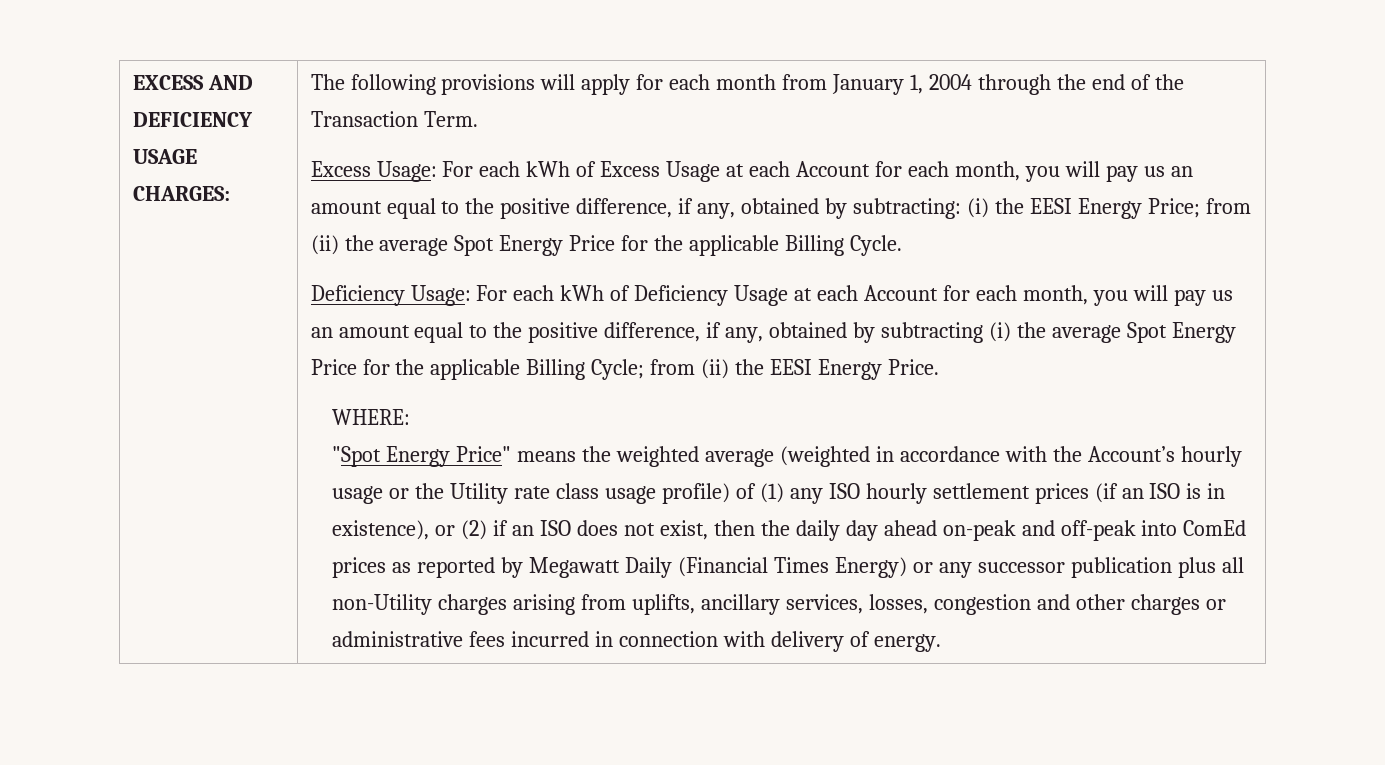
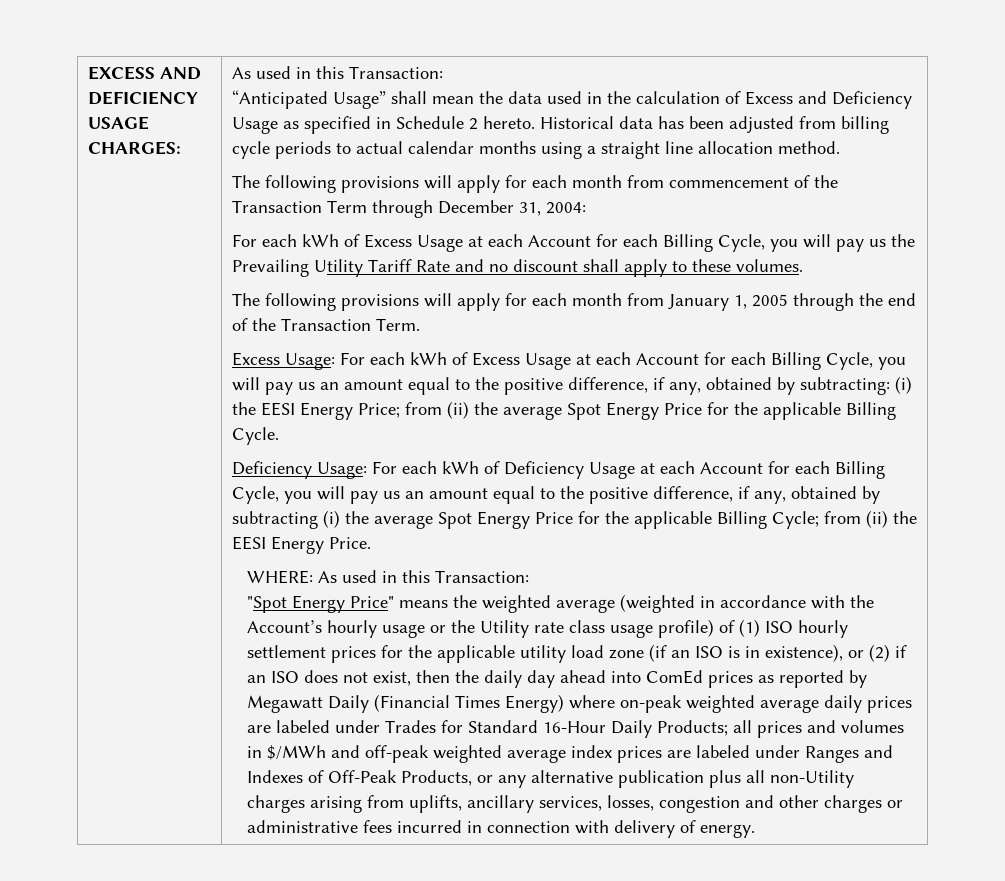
- EXCESS AND DEFICIENCY USAGE CHARGES:
+ EXCESS AND DEFICIENCY USAGE CHARGES: | As used in this Transaction:
+ “Anticipated Usage” shall mean the data used in the calculation of Excess and Deficiency Usage as specified in Schedule 2 hereto. Historical data has been adjusted from billing cycle periods to actual calendar months using a straight line allocation method.
+ The following provisions will apply for each month from commencement of the Transaction Term through December 31, 2004:
+ For each kWh of Excess Usage at each Account for each Billing Cycle, you will pay us the Prevailing Utility Tariff Rate and no discount shall apply to these volumes.
- The following provisions will apply for each month from January 1, 2004 through the end of the Transaction Term.
+ The following provisions will apply for each month from January 1, 2005 through the end of the Transaction Term.
- Excess Usage: For each kWh of Excess Usage at each Account for each month, you will pay us an amount equal to the positive difference, if any, obtained by subtracting: (i) the EESI Energy Price; from (ii) the average Spot Energy Price for the applicable Billing Cycle.
+ Excess Usage: For each kWh of Excess Usage at each Account for each Billing Cycle, you will pay us an amount equal to the positive difference, if any, obtained by subtracting: (i) the EESI Energy Price; from (ii) the average Spot Energy Price for the applicable Billing Cycle.
- Deficiency Usage: For each kWh of Deficiency Usage at each Account for each month, you will pay us an amount equal to the positive difference, if any, obtained by subtracting (i) the average Spot Energy Price for the applicable Billing Cycle; from (ii) the EESI Energy Price.
+ Deficiency Usage: For each kWh of Deficiency Usage at each Account for each Billing Cycle, you will pay us an amount equal to the positive difference, if any, obtained by subtracting (i) the average Spot Energy Price for the applicable Billing Cycle; from (ii) the EESI Energy Price.
- WHERE:
+ WHERE: As used in this Transaction:
- "Spot Energy Price" means the weighted average (weighted in accordance with the Account’s hourly usage or the Utility rate class usage profile) of (1) any ISO hourly settlement prices (if an ISO is in existence), or (2) if an ISO does not exist, then the daily day ahead on-peak and off-peak into ComEd prices as reported by Megawatt Daily (Financial Times Energy) or any successor publication plus all non-Utility charges arising from uplifts, ancillary services, losses, congestion and other charges or administrative fees incurred in connection with delivery of energy.
+ "Spot Energy Price" means the weighted average (weighted in accordance with the Account’s hourly usage or the Utility rate class usage profile) of (1) ISO hourly settlement prices for the applicable utility load zone (if an ISO is in existence), or (2) if an ISO does not exist, then the daily day ahead into ComEd prices as reported by Megawatt Daily (Financial Times Energy) where on-peak weighted average daily prices are labeled under Trades for Standard 16-Hour Daily Products; all prices and volumes in $/MWh and off-peak weighted average index prices are labeled under Ranges and Indexes of Off-Peak Products, or any alternative publication plus all non-Utility charges arising from uplifts, ancillary services, losses, congestion and other charges or administrative fees incurred in connection with delivery of energy.

